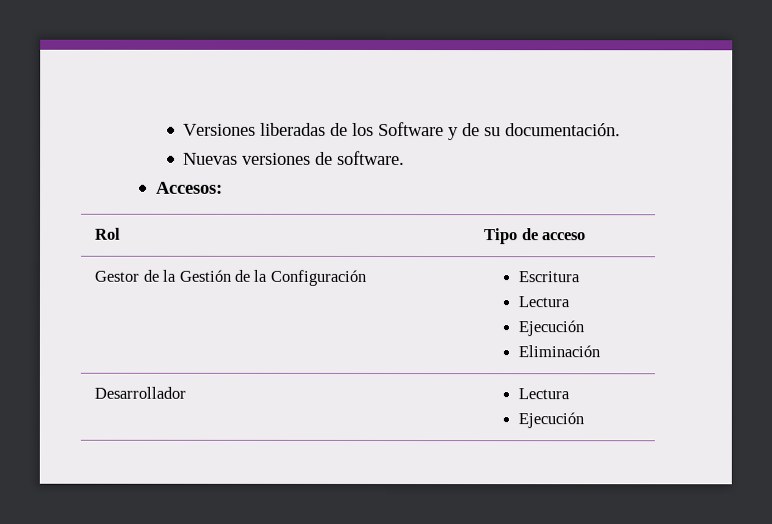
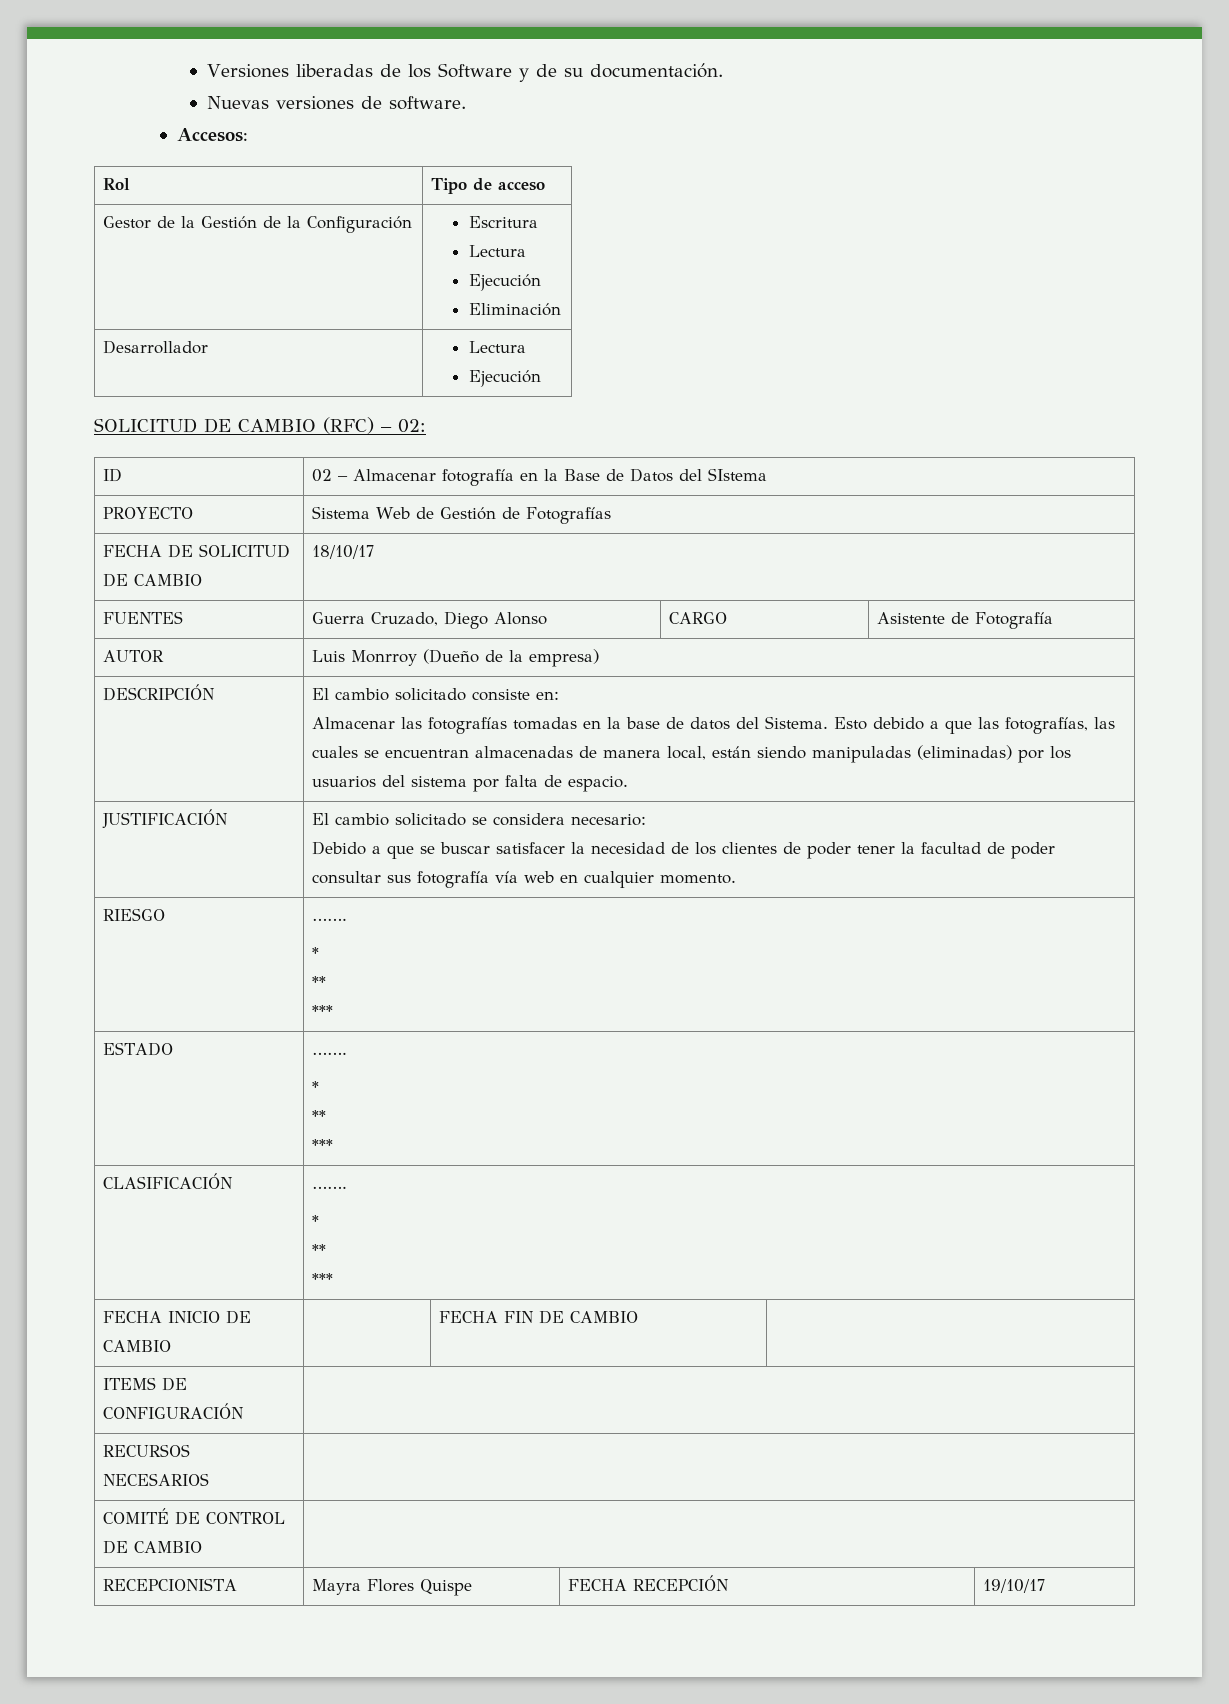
+ SOLICITUD DE CAMBIO (RFC) – 02:
+ ID | 02 – Almacenar fotografía en la Base de Datos del SIstema
+ PROYECTO | Sistema Web de Gestión de Fotografías
+ FECHA DE SOLICITUD DE CAMBIO | 18/10/17
+ FUENTES | Guerra Cruzado, Diego Alonso | CARGO | Asistente de Fotografía
+ AUTOR | Luis Monrroy (Dueño de la empresa)
+ DESCRIPCIÓN | El cambio solicitado consiste en:
+ Almacenar las fotografías tomadas en la base de datos del Sistema. Esto debido a que las fotografías, las cuales se encuentran almacenadas de manera local, están siendo manipuladas (eliminadas) por los usuarios del sistema por falta de espacio.
+ JUSTIFICACIÓN | El cambio solicitado se considera necesario:
+ Debido a que se buscar satisfacer la necesidad de los clientes de poder tener la facultad de poder consultar sus fotografía vía web en cualquier momento.
+ RIESGO | …….
+ *
+ **
+ ***
+ ESTADO | …….
+ *
+ **
+ ***
+ CLASIFICACIÓN | …….
+ *
+ **
+ ***
+ FECHA INICIO DE CAMBIO | | FECHA FIN DE CAMBIO |
+ ITEMS DE CONFIGURACIÓN |
+ RECURSOS NECESARIOS |
+ COMITÉ DE CONTROL DE CAMBIO |
+ RECEPCIONISTA | Mayra Flores Quispe | FECHA RECEPCIÓN | 19/10/17

